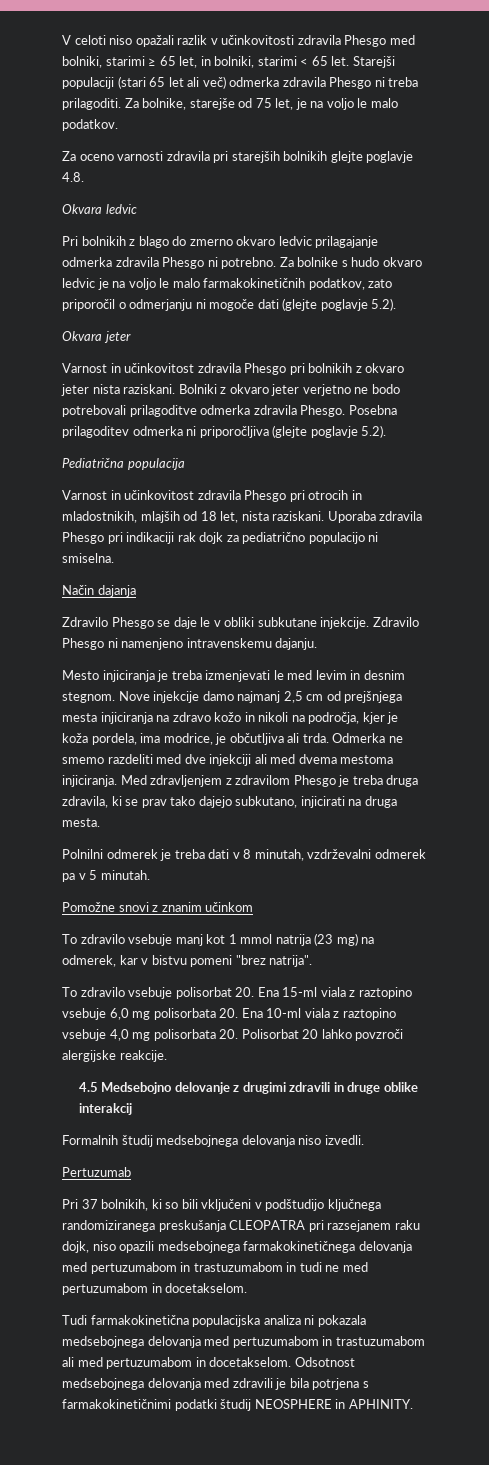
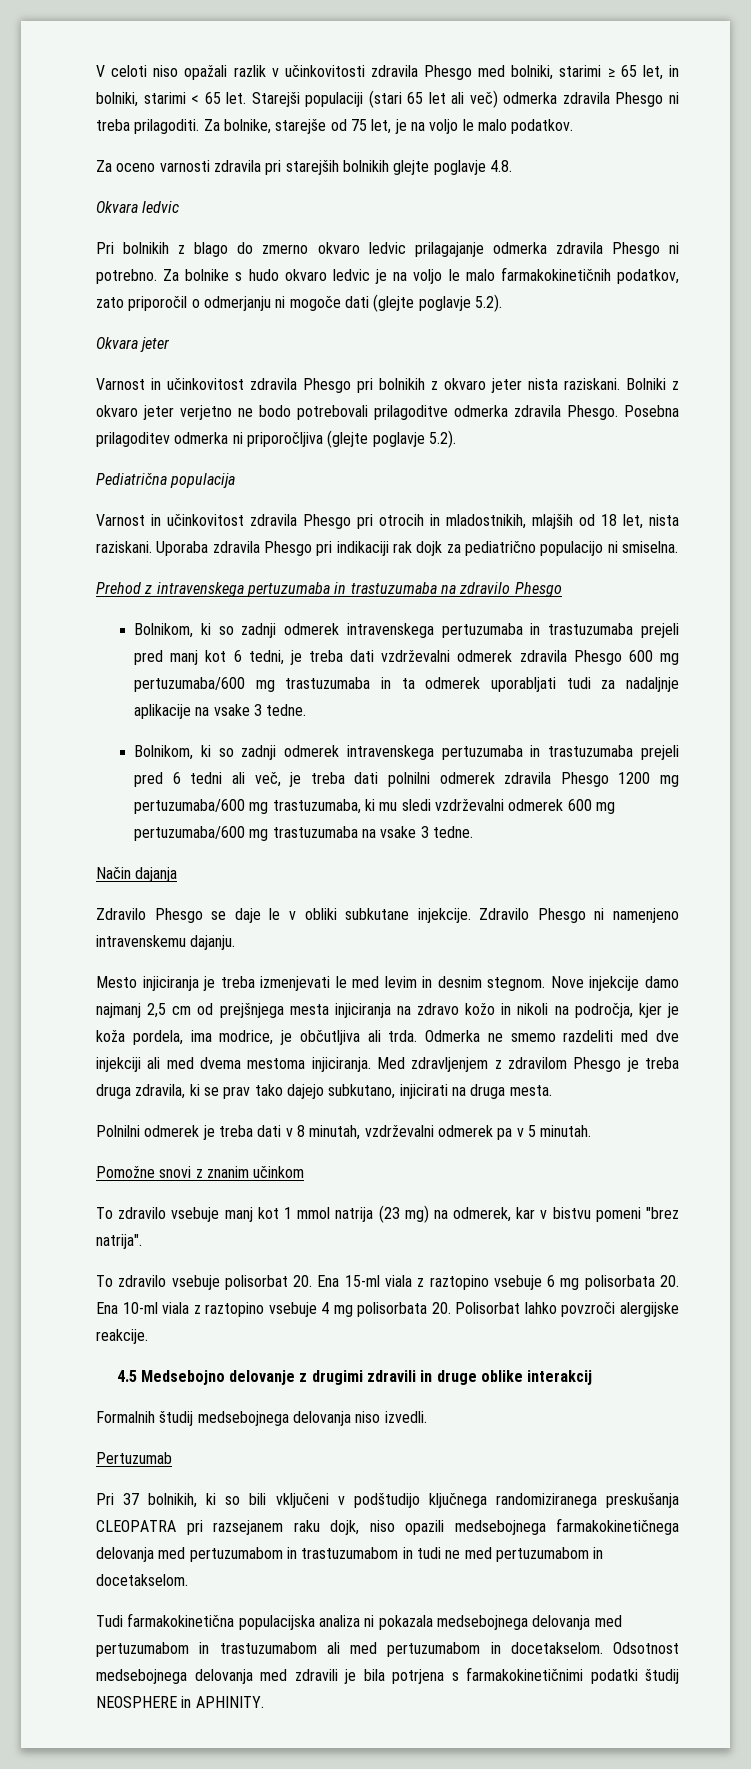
+ Prehod z intravenskega pertuzumaba in trastuzumaba na zdravilo Phesgo
+ Bolnikom, ki so zadnji odmerek intravenskega pertuzumaba in trastuzumaba prejeli pred manj kot 6 tedni, je treba dati vzdrževalni odmerek zdravila Phesgo 600 mg pertuzumaba/600 mg trastuzumaba in ta odmerek uporabljati tudi za nadaljnje aplikacije na vsake 3 tedne.
+ Bolnikom, ki so zadnji odmerek intravenskega pertuzumaba in trastuzumaba prejeli pred 6 tedni ali več, je treba dati polnilni odmerek zdravila Phesgo 1200 mg pertuzumaba/600 mg trastuzumaba, ki mu sledi vzdrževalni odmerek 600 mg pertuzumaba/600 mg trastuzumaba na vsake 3 tedne.
- To zdravilo vsebuje polisorbat 20. Ena 15-ml viala z raztopino vsebuje 6,0 mg polisorbata 20. Ena 10-ml viala z raztopino vsebuje 4,0 mg polisorbata 20. Polisorbat 20 lahko povzroči alergijske reakcije.
+ To zdravilo vsebuje polisorbat 20. Ena 15-ml viala z raztopino vsebuje 6 mg polisorbata 20. Ena 10-ml viala z raztopino vsebuje 4 mg polisorbata 20. Polisorbat lahko povzroči alergijske reakcije.

